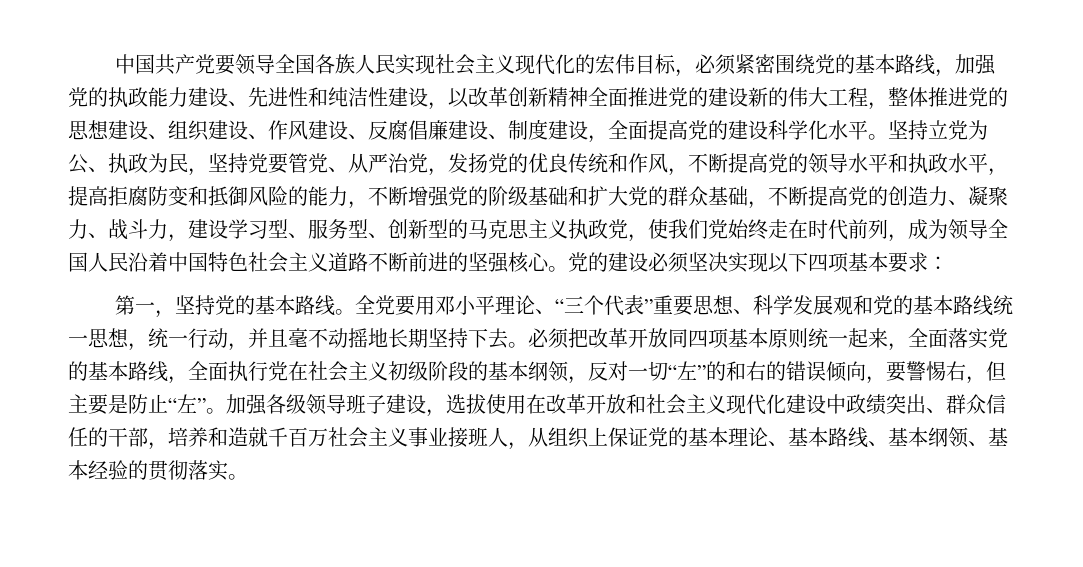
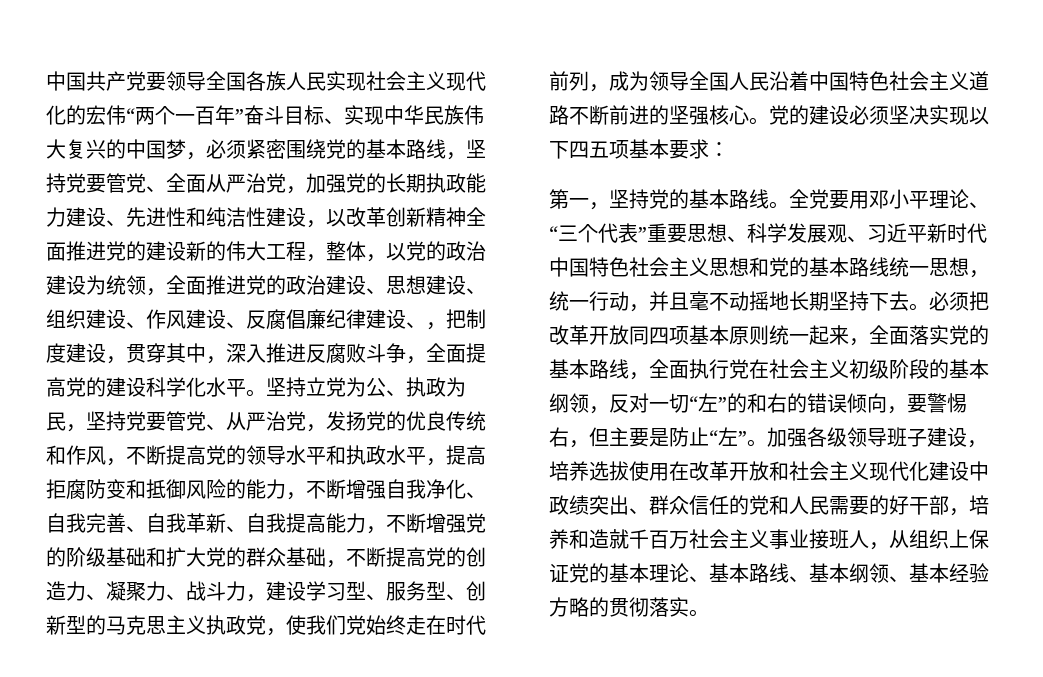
- 中国共产党要领导全国各族人民实现社会主义现代化的宏伟目标，必须紧密围绕党的基本路线，加强党的执政能力建设、先进性和纯洁性建设，以改革创新精神全面推进党的建设新的伟大工程，整体推进党的思想建设、组织建设、作风建设、反腐倡廉建设、制度建设，全面提高党的建设科学化水平。
+ 中国共产党要领导全国各族人民实现社会主义现代化的宏伟“两个一百年”奋斗目标、实现中华民族伟大复兴的中国梦，必须紧密围绕党的基本路线，坚持党要管党、全面从严治党，加强党的长期执政能力建设、先进性和纯洁性建设，以改革创新精神全面推进党的建设新的伟大工程，整体，以党的政治建设为统领，全面推进党的政治建设、思想建设、组织建设、作风建设、反腐倡廉纪律建设、，把制度建设，贯穿其中，深入推进反腐败斗争，全面提高党的建设科学化水平。
- 坚持立党为公、执政为民，坚持党要管党、从严治党，发扬党的优良传统和作风，不断提高党的领导水平和执政水平，提高拒腐防变和抵御风险的能力，不断增强党的阶级基础和扩大党的群众基础，不断提高党的创造力、凝聚力、战斗力，建设学习型、服务型、创新型的马克思主义执政党，使我们党始终走在时代前列，成为领导全国人民沿着中国特色社会主义道路不断前进的坚强核心。
+ 坚持立党为公、执政为民，坚持党要管党、从严治党，发扬党的优良传统和作风，不断提高党的领导水平和执政水平，提高拒腐防变和抵御风险的能力，不断增强自我净化、自我完善、自我革新、自我提高能力，不断增强党的阶级基础和扩大党的群众基础，不断提高党的创造力、凝聚力、战斗力，建设学习型、服务型、创新型的马克思主义执政党，使我们党始终走在时代前列，成为领导全国人民沿着中国特色社会主义道路不断前进的坚强核心。
- 党的建设必须坚决实现以下四项基本要求：
+ 党的建设必须坚决实现以下四五项基本要求：
- 全党要用邓小平理论、“三个代表”重要思想、科学发展观和党的基本路线统一思想，统一行动，并且毫不动摇地长期坚持下去。
+ 全党要用邓小平理论、“三个代表”重要思想、科学发展观、习近平新时代中国特色社会主义思想和党的基本路线统一思想，统一行动，并且毫不动摇地长期坚持下去。
- 加强各级领导班子建设，选拔使用在改革开放和社会主义现代化建设中政绩突出、群众信任的干部，培养和造就千百万社会主义事业接班人，从组织上保证党的基本理论、基本路线、基本纲领、基本经验的贯彻落实。
+ 加强各级领导班子建设，培养选拔使用在改革开放和社会主义现代化建设中政绩突出、群众信任的党和人民需要的好干部，培养和造就千百万社会主义事业接班人，从组织上保证党的基本理论、基本路线、基本纲领、基本经验方略的贯彻落实。

